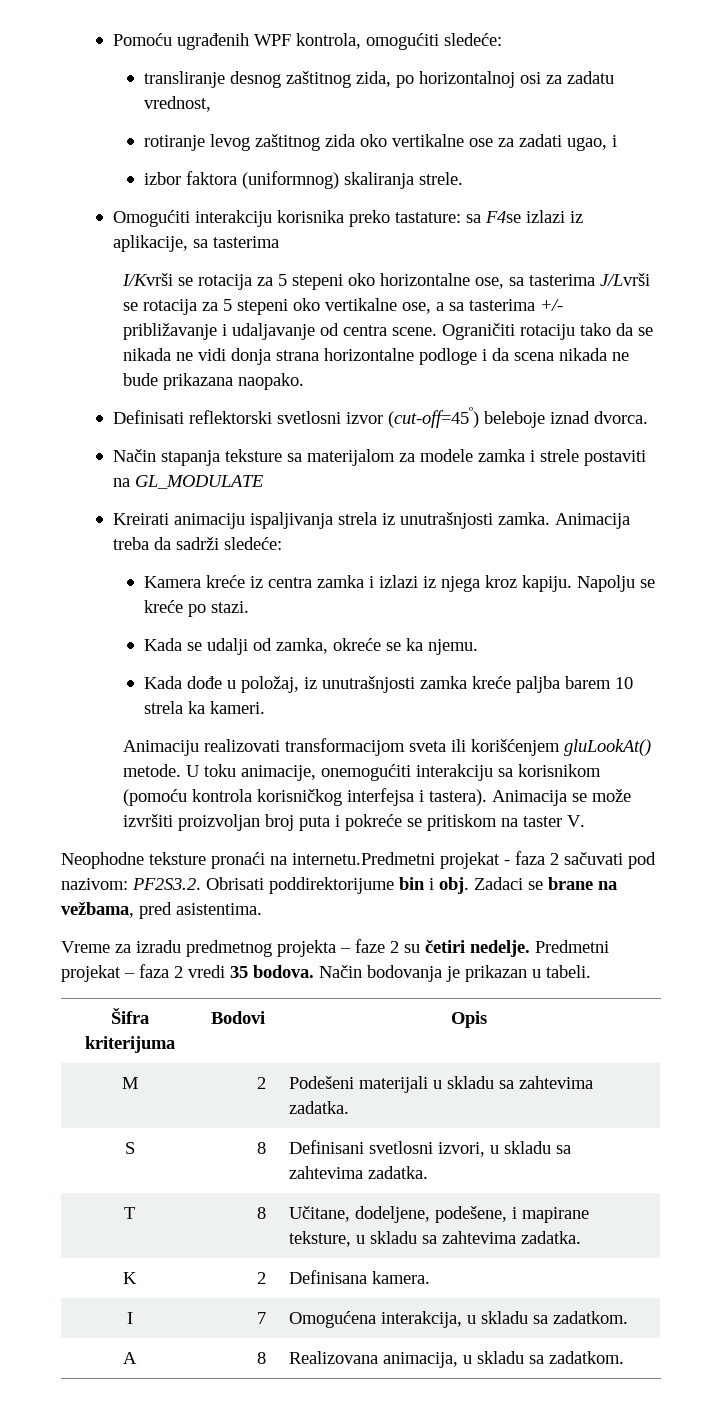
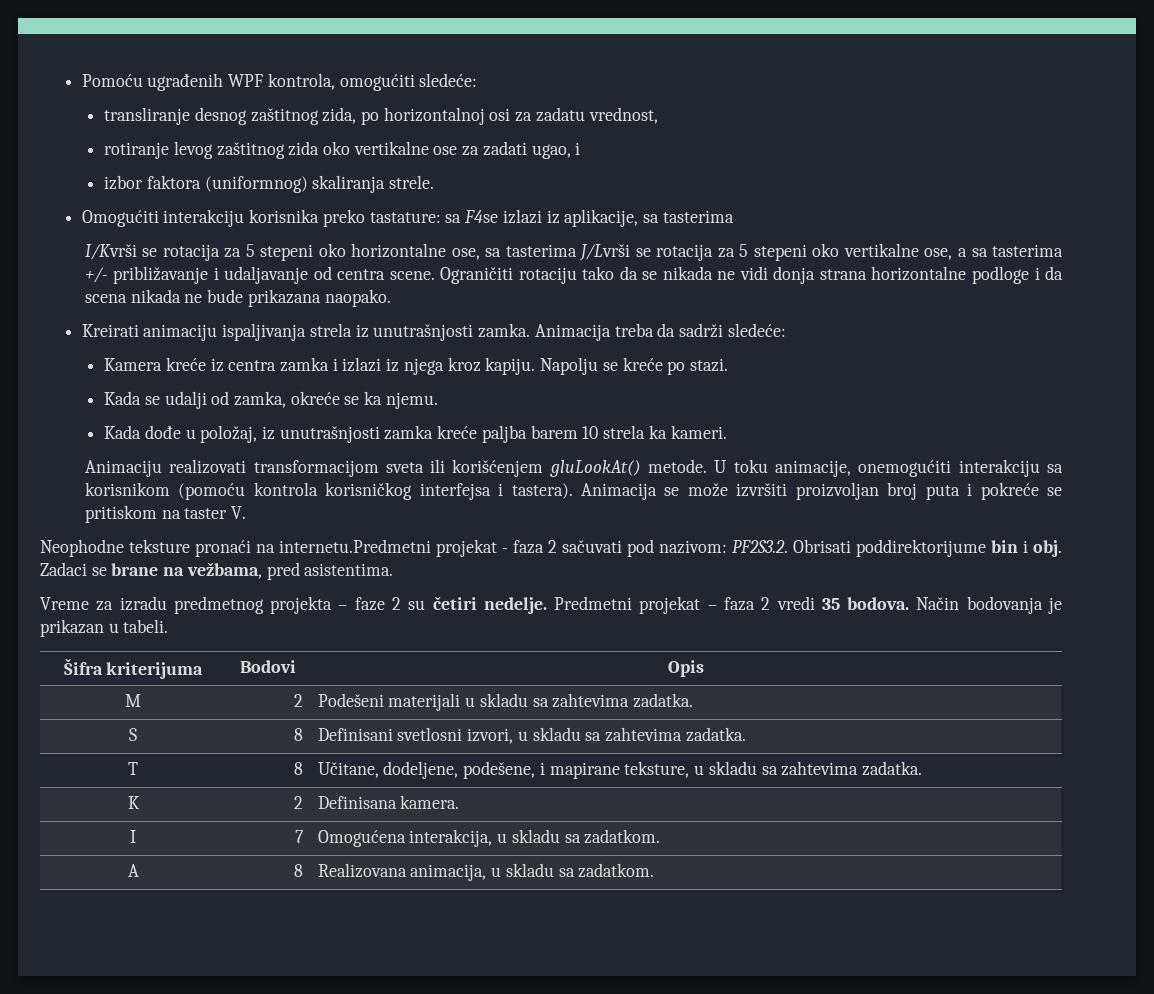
- Definisati reflektorski svetlosni izvor (cut-off=45º) beleboje iznad dvorca.
- Način stapanja teksture sa materijalom za modele zamka i strele postaviti na GL_MODULATE

